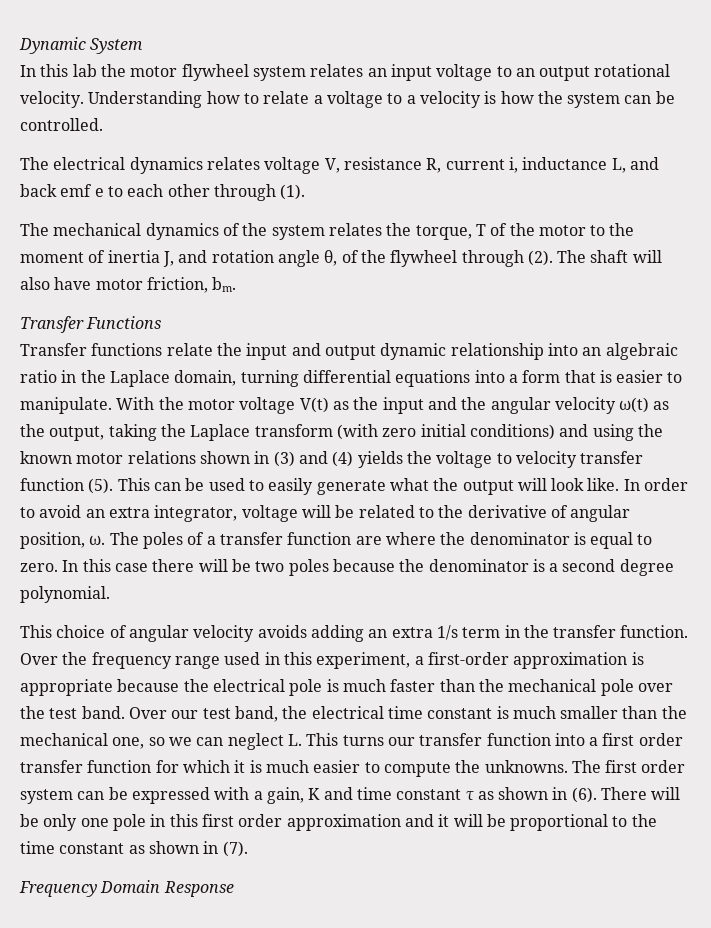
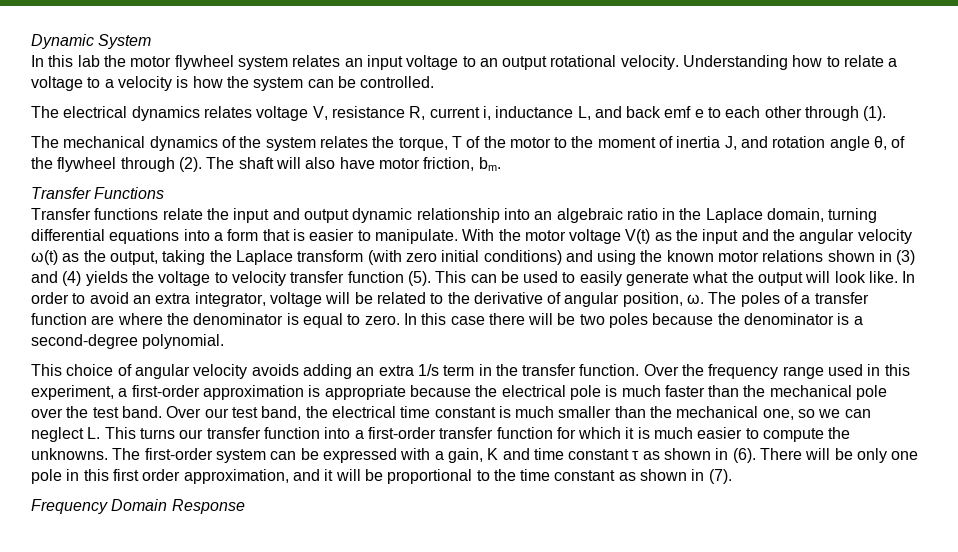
- In this case there will be two poles because the denominator is a second degree polynomial.
+ In this case there will be two poles because the denominator is a second-degree polynomial.
- Over our test band, the electrical time constant is much smaller than the mechanical one, so we can neglect L. This turns our transfer function into a first order transfer function for which it is much easier to compute the unknowns.
+ Over our test band, the electrical time constant is much smaller than the mechanical one, so we can neglect L. This turns our transfer function into a first-order transfer function for which it is much easier to compute the unknowns.
- The first order system can be expressed with a gain, K and time constant τ as shown in (6).
+ The first-order system can be expressed with a gain, K and time constant τ as shown in (6).
- There will be only one pole in this first order approximation and it will be proportional to the time constant as shown in (7).
+ There will be only one pole in this first order approximation, and it will be proportional to the time constant as shown in (7).

